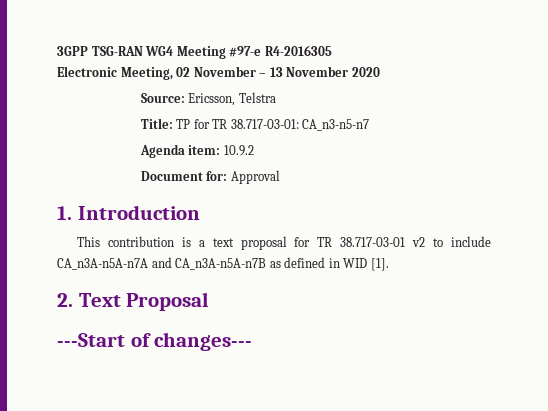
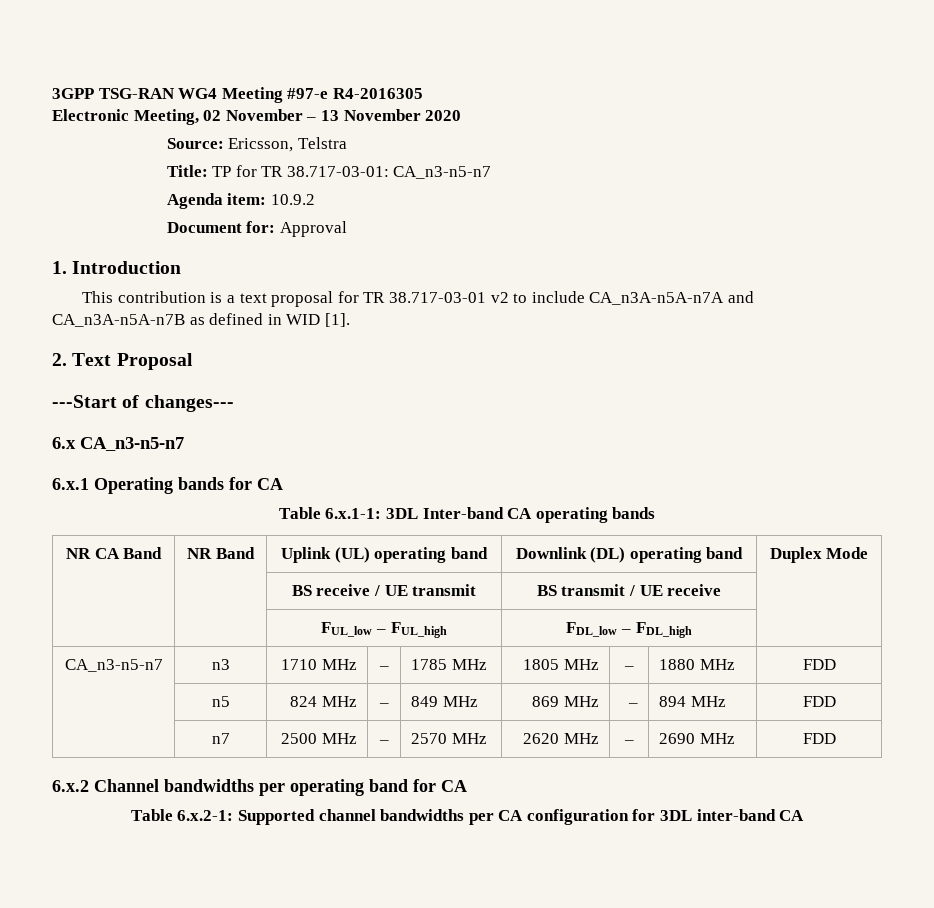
+ 6.x CA_n3-n5-n7
+ 6.x.1 Operating bands for CA
+ Table 6.x.1-1: 3DL Inter-band CA operating bands
+ NR CA Band | NR Band | Uplink (UL) operating band | Downlink (DL) operating band | Duplex Mode
+ | | BS receive / UE transmit | BS transmit / UE receive |
+ | | FUL_low – FUL_high | FDL_low – FDL_high |
+ CA_n3-n5-n7 | n3 | 1710 MHz | – | 1785 MHz | 1805 MHz | – | 1880 MHz | FDD
+ | n5 | 824 MHz | – | 849 MHz | 869 MHz | – | 894 MHz | FDD
+ | n7 | 2500 MHz | – | 2570 MHz | 2620 MHz | – | 2690 MHz | FDD
+ 6.x.2 Channel bandwidths per operating band for CA
+ Table 6.x.2-1: Supported channel bandwidths per CA configuration for 3DL inter-band CA

